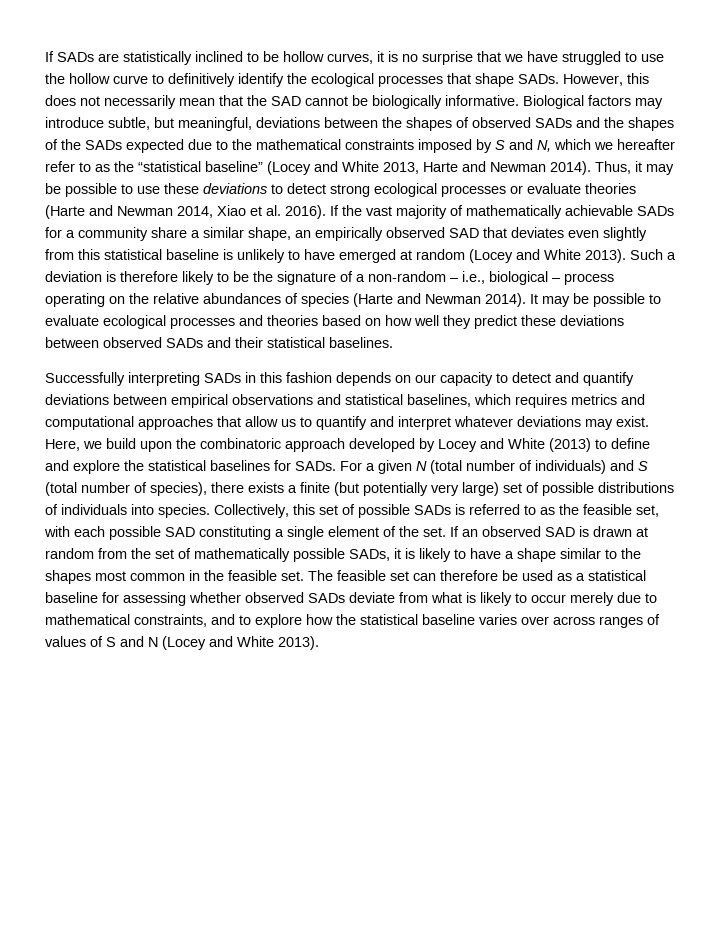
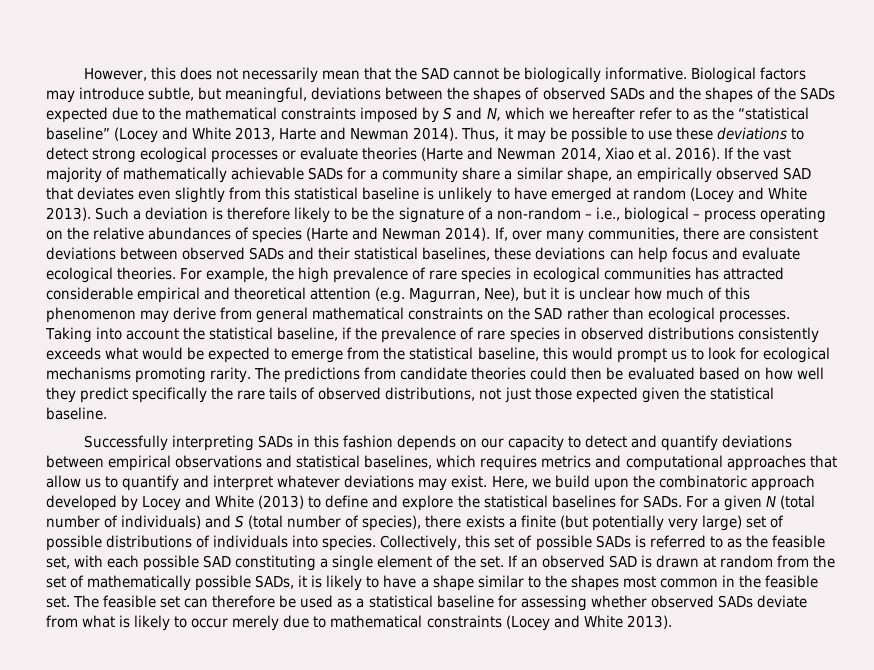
- If SADs are statistically inclined to be hollow curves, it is no surprise that we have struggled to use the hollow curve to definitively identify the ecological processes that shape SADs.
- It may be possible to evaluate ecological processes and theories based on how well they predict these deviations between observed SADs and their statistical baselines.
+ If, over many communities, there are consistent deviations between observed SADs and their statistical baselines, these deviations can help focus and evaluate ecological theories. For example, the high prevalence of rare species in ecological communities has attracted considerable empirical and theoretical attention (e.g. Magurran, Nee), but it is unclear how much of this phenomenon may derive from general mathematical constraints on the SAD rather than ecological processes. Taking into account the statistical baseline, if the prevalence of rare species in observed distributions consistently exceeds what would be expected to emerge from the statistical baseline, this would prompt us to look for ecological mechanisms promoting rarity. The predictions from candidate theories could then be evaluated based on how well they predict specifically the rare tails of observed distributions, not just those expected given the statistical baseline.
- The feasible set can therefore be used as a statistical baseline for assessing whether observed SADs deviate from what is likely to occur merely due to mathematical constraints, and to explore how the statistical baseline varies over across ranges of values of S and N (Locey and White 2013).
+ The feasible set can therefore be used as a statistical baseline for assessing whether observed SADs deviate from what is likely to occur merely due to mathematical constraints (Locey and White 2013).

